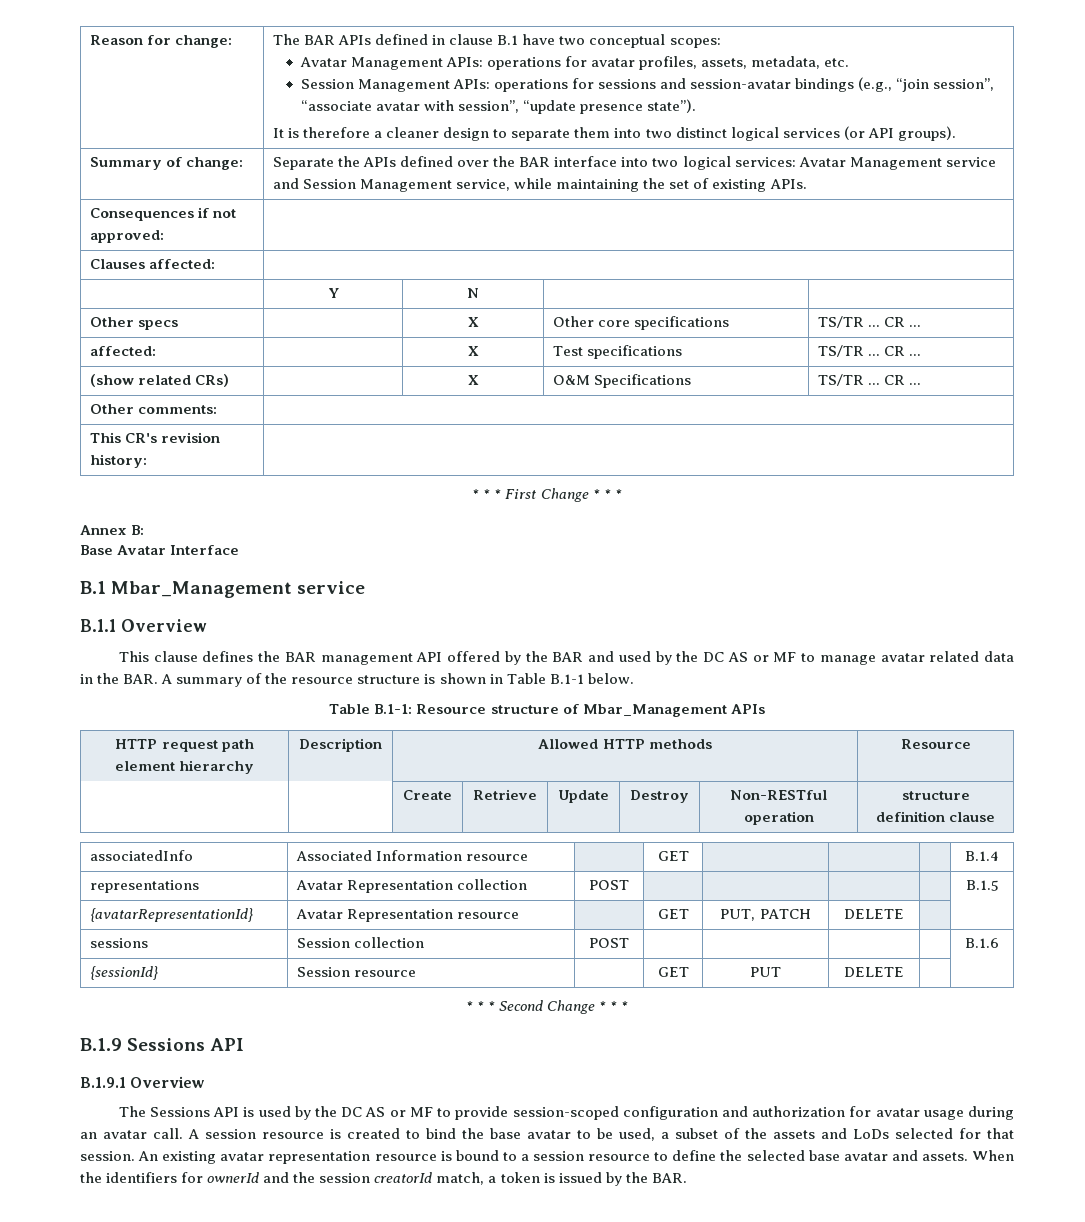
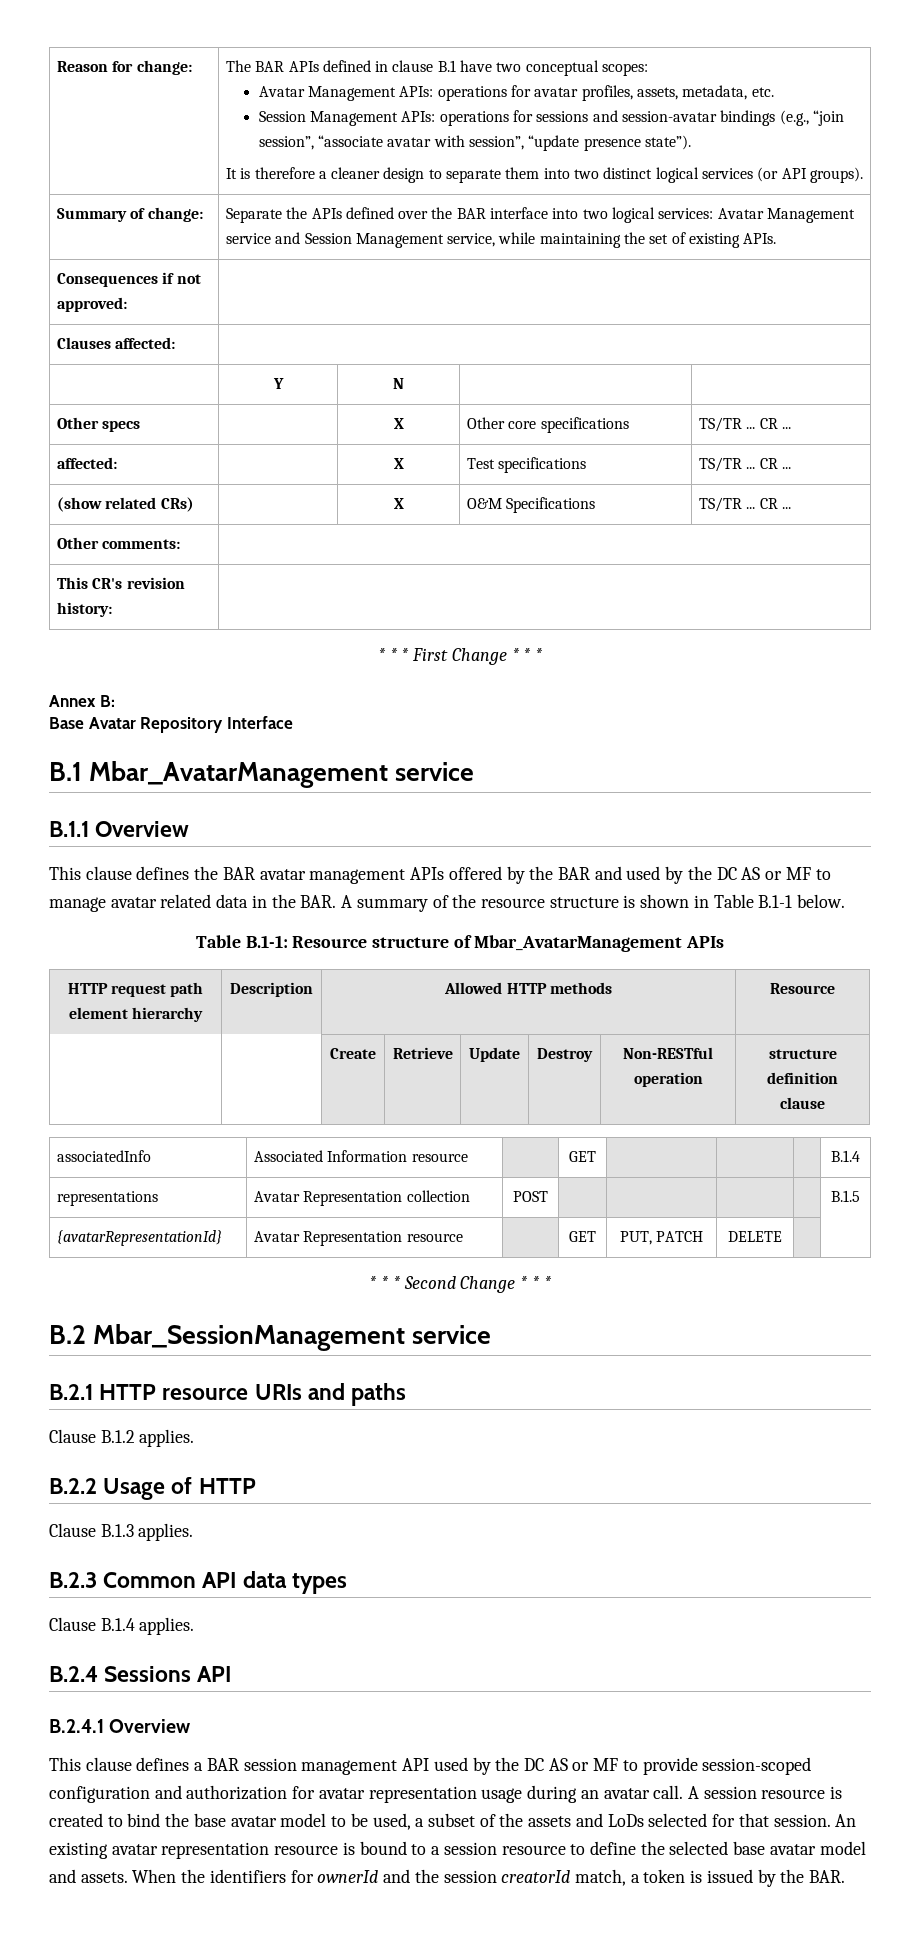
- Base Avatar Interface
+ Base Avatar Repository Interface
- B.1 Mbar_Management service
+ B.1 Mbar_AvatarManagement service
- This clause defines the BAR management API offered by the BAR and used by the DC AS or MF to manage avatar related data in the BAR. A summary of the resource structure is shown in Table B.1-1 below.
+ This clause defines the BAR avatar management APIs offered by the BAR and used by the DC AS or MF to manage avatar related data in the BAR. A summary of the resource structure is shown in Table B.1-1 below.
- Table B.1-1: Resource structure of Mbar_Management APIs
+ Table B.1-1: Resource structure of Mbar_AvatarManagement APIs
- sessions | Session collection | POST | | | | | B.1.6
- {sessionId} | Session resource | | GET | PUT | DELETE | |
- B.1.9 Sessions API
+ B.2 Mbar_SessionManagement service
+ B.2.1 HTTP resource URIs and paths
+ Clause B.1.2 applies.
+ B.2.2 Usage of HTTP
+ Clause B.1.3 applies.
+ B.2.3 Common API data types
+ Clause B.1.4 applies.
+ B.2.4 Sessions API
- B.1.9.1 Overview
- The Sessions API is used by the DC AS or MF to provide session-scoped configuration and authorization for avatar usage during an avatar call.
+ B.2.4.1 Overview
+ This clause defines a BAR session management API used by the DC AS or MF to provide session-scoped configuration and authorization for avatar representation usage during an avatar call.
- A session resource is created to bind the base avatar to be used, a subset of the assets and LoDs selected for that session.
+ A session resource is created to bind the base avatar model to be used, a subset of the assets and LoDs selected for that session.
- An existing avatar representation resource is bound to a session resource to define the selected base avatar and assets.
+ An existing avatar representation resource is bound to a session resource to define the selected base avatar model and assets.

